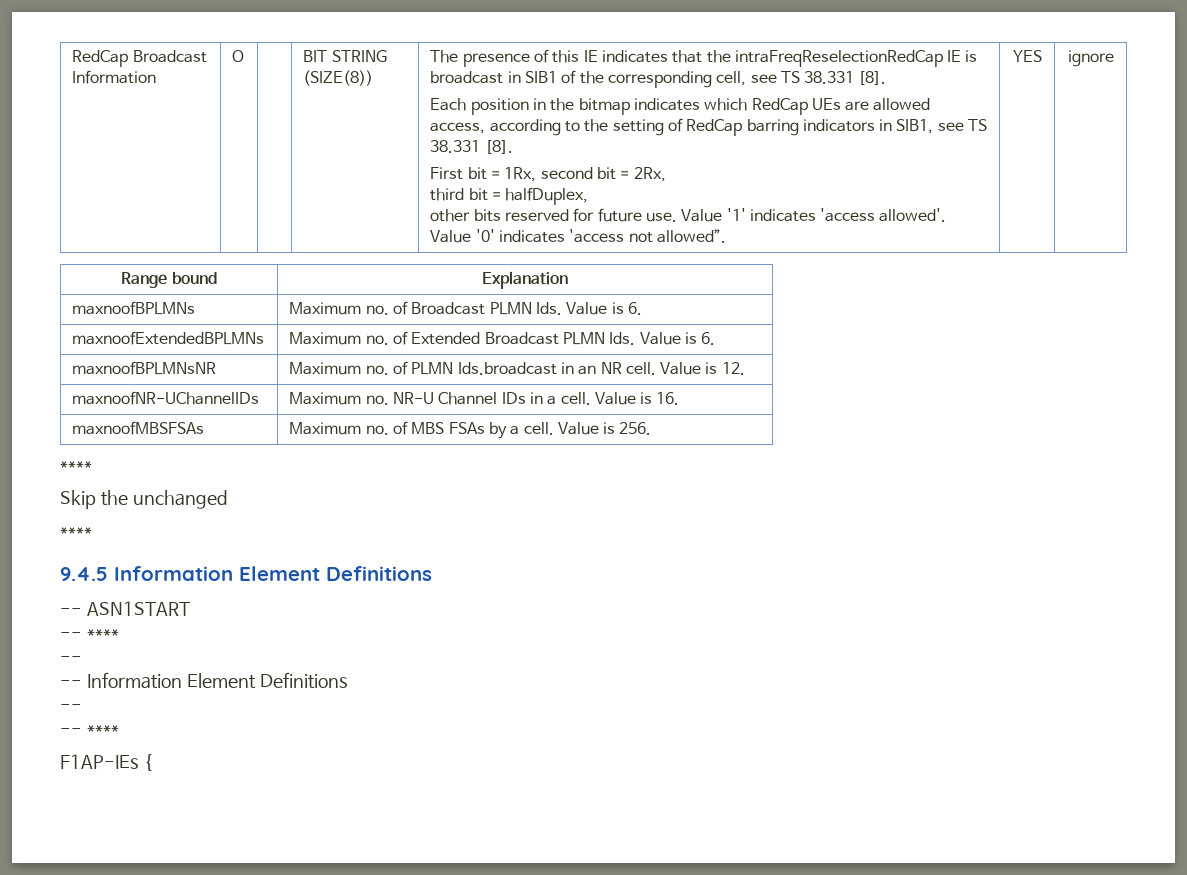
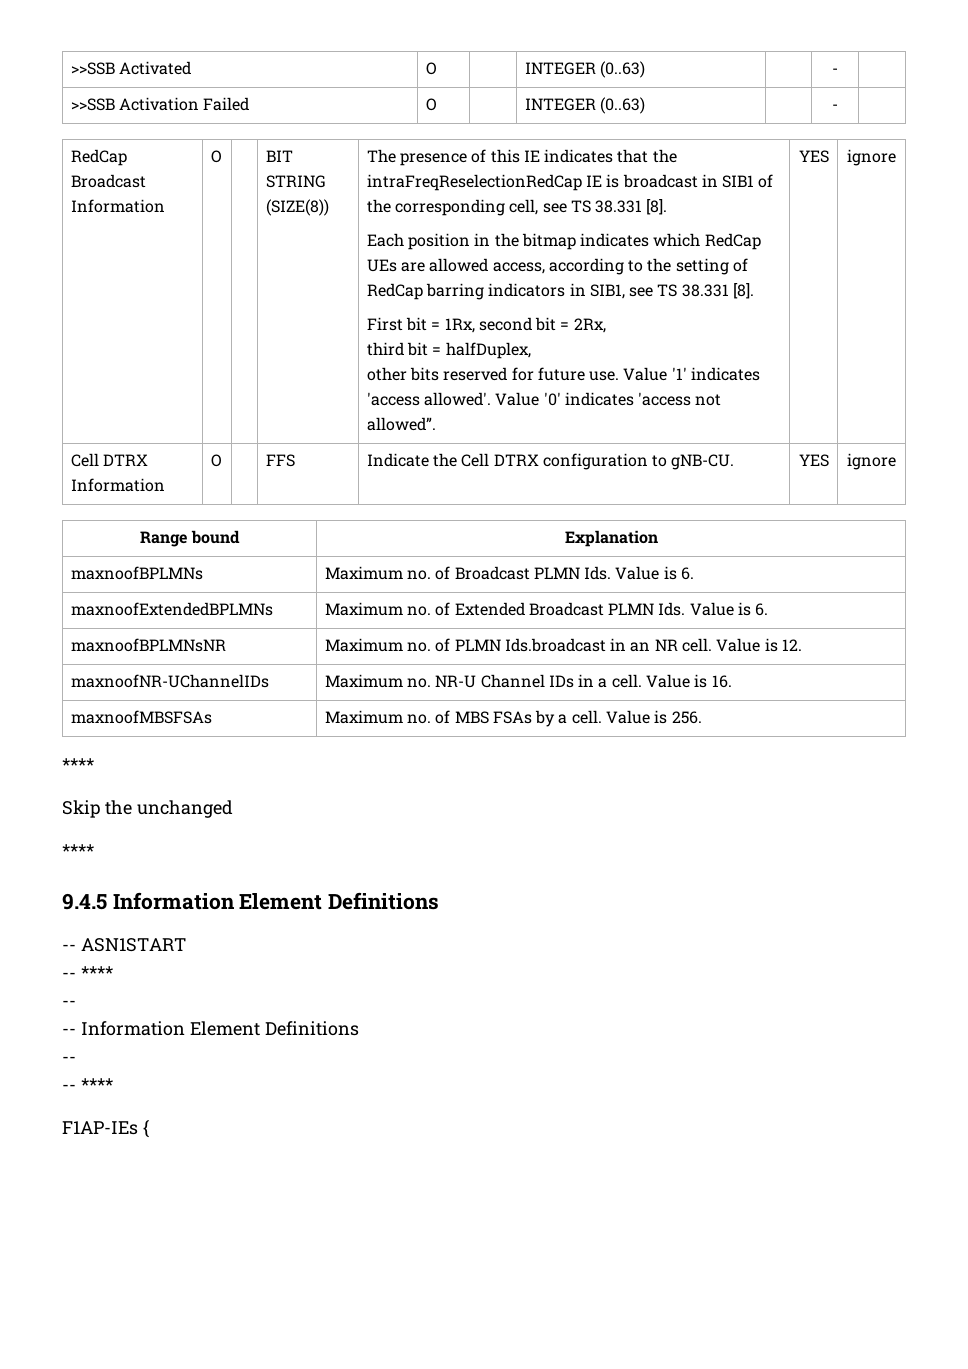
+ >>SSB Activated | O | | INTEGER (0..63) | | - |
+ >>SSB Activation Failed | O | | INTEGER (0..63) | | - |
+ Cell DTRX Information | O | | FFS | Indicate the Cell DTRX configuration to gNB-CU. | YES | ignore

